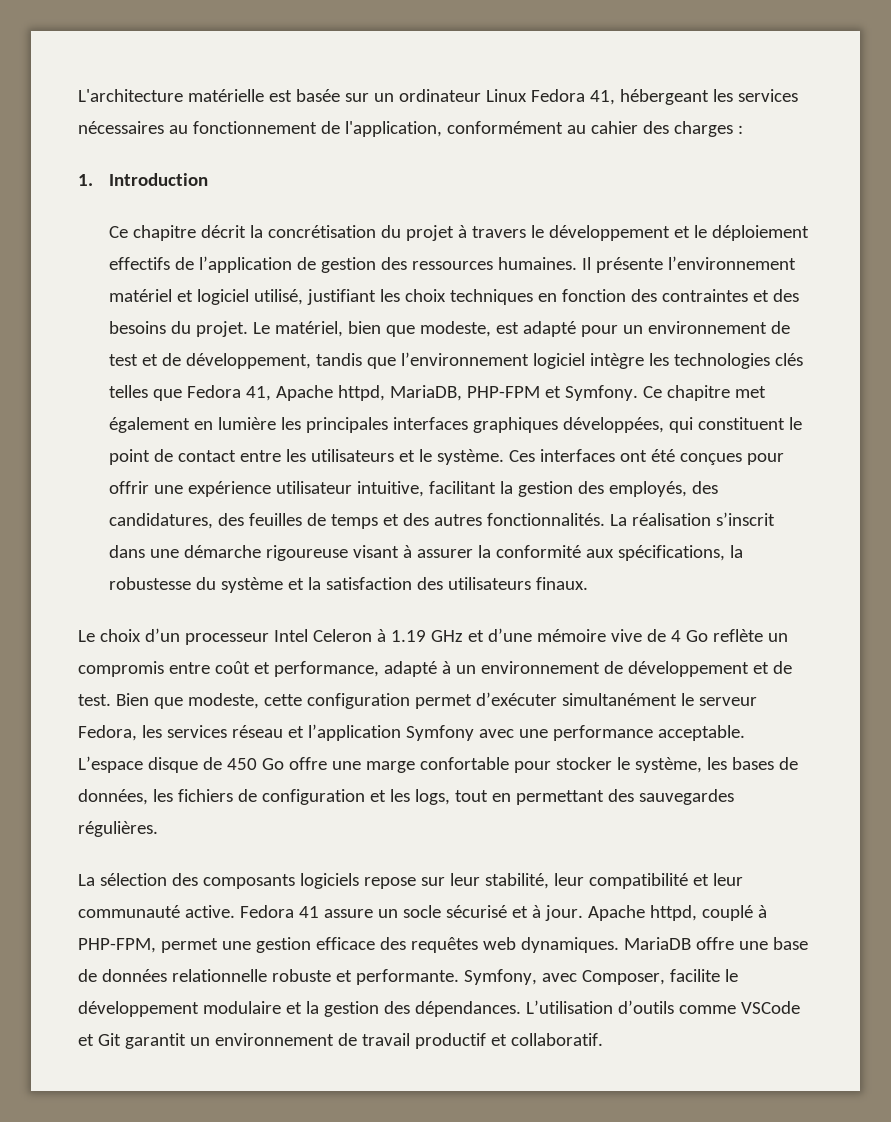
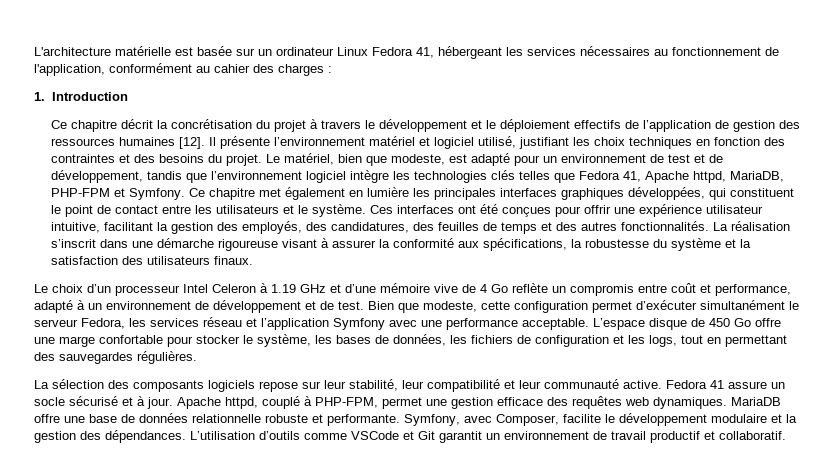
- Ce chapitre décrit la concrétisation du projet à travers le développement et le déploiement effectifs de l’application de gestion des ressources humaines.
+ Ce chapitre décrit la concrétisation du projet à travers le développement et le déploiement effectifs de l’application de gestion des ressources humaines [12].

